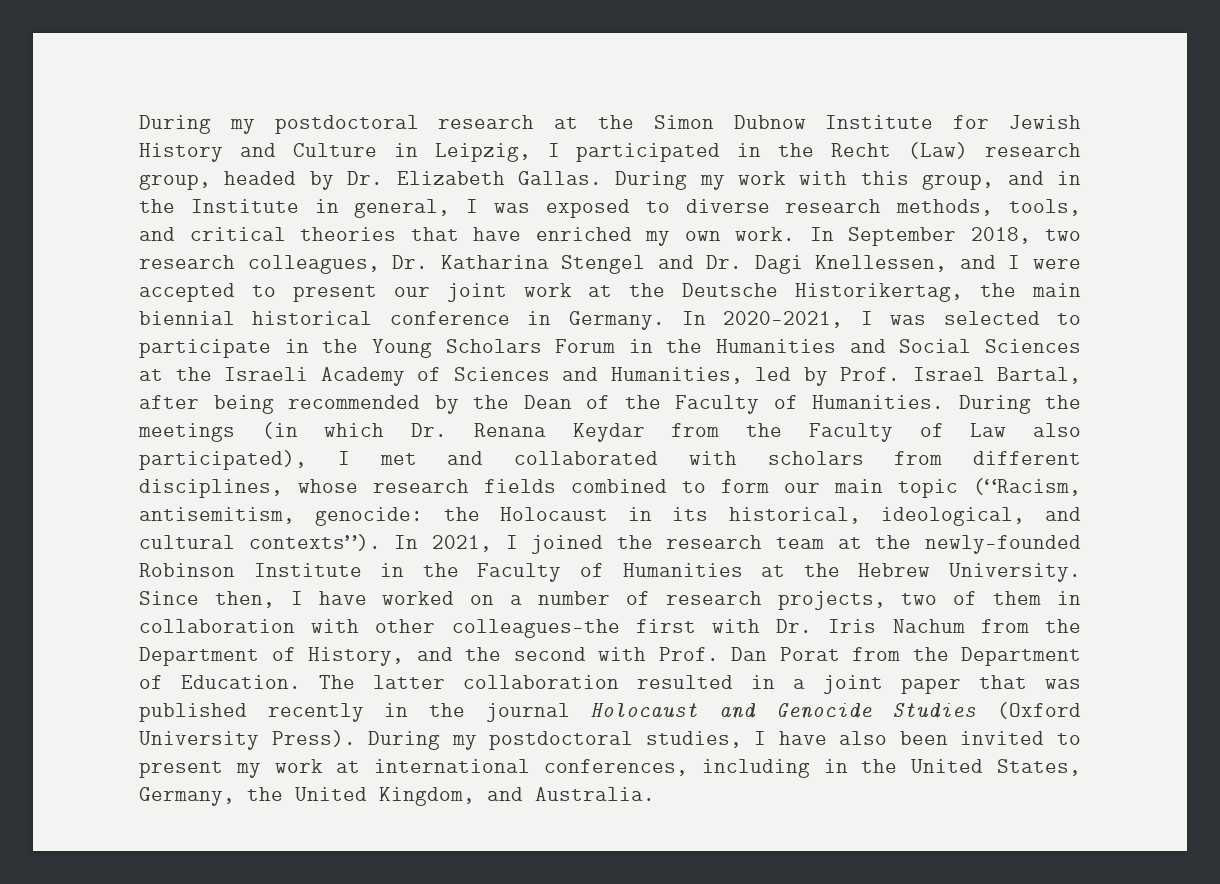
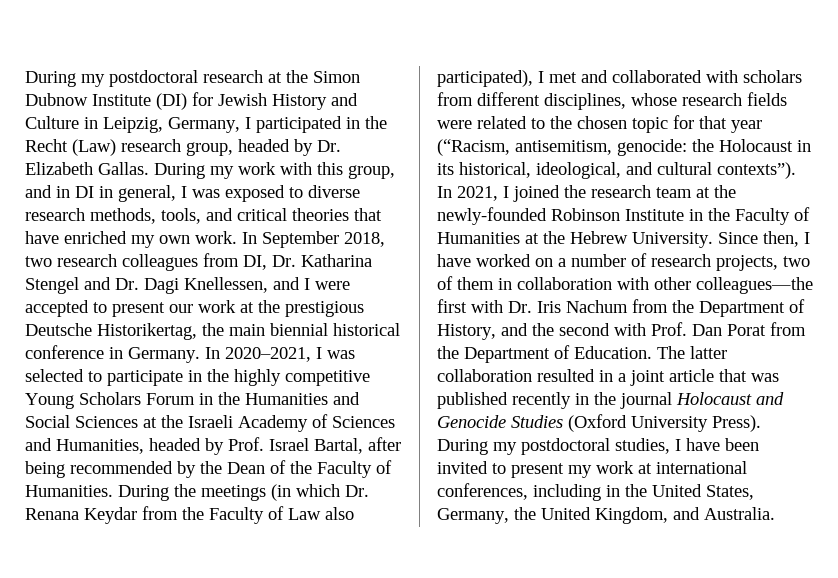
- During my postdoctoral research at the Simon Dubnow Institute for Jewish History and Culture in Leipzig, I participated in the Recht (Law) research group, headed by Dr. Elizabeth Gallas.
+ During my postdoctoral research at the Simon Dubnow Institute (DI) for Jewish History and Culture in Leipzig, Germany, I participated in the Recht (Law) research group, headed by Dr. Elizabeth Gallas.
- During my work with this group, and in the Institute in general, I was exposed to diverse research methods, tools, and critical theories that have enriched my own work.
+ During my work with this group, and in DI in general, I was exposed to diverse research methods, tools, and critical theories that have enriched my own work.
- In September 2018, two research colleagues, Dr. Katharina Stengel and Dr. Dagi Knellessen, and I were accepted to present our joint work at the Deutsche Historikertag, the main biennial historical conference in Germany.
+ In September 2018, two research colleagues from DI, Dr. Katharina Stengel and Dr. Dagi Knellessen, and I were accepted to present our work at the prestigious Deutsche Historikertag, the main biennial historical conference in Germany.
- In 2020–2021, I was selected to participate in the Young Scholars Forum in the Humanities and Social Sciences at the Israeli Academy of Sciences and Humanities, led by Prof. Israel Bartal, after being recommended by the Dean of the Faculty of Humanities.
+ In 2020–2021, I was selected to participate in the highly competitive Young Scholars Forum in the Humanities and Social Sciences at the Israeli Academy of Sciences and Humanities, headed by Prof. Israel Bartal, after being recommended by the Dean of the Faculty of Humanities.
- During the meetings (in which Dr. Renana Keydar from the Faculty of Law also participated), I met and collaborated with scholars from different disciplines, whose research fields combined to form our main topic (“Racism, antisemitism, genocide: the Holocaust in its historical, ideological, and cultural contexts”).
+ During the meetings (in which Dr. Renana Keydar from the Faculty of Law also participated), I met and collaborated with scholars from different disciplines, whose research fields were related to the chosen topic for that year (“Racism, antisemitism, genocide: the Holocaust in its historical, ideological, and cultural contexts”).
- The latter collaboration resulted in a joint paper that was published recently in the journal Holocaust and Genocide Studies (Oxford University Press).
+ The latter collaboration resulted in a joint article that was published recently in the journal Holocaust and Genocide Studies (Oxford University Press).
- During my postdoctoral studies, I have also been invited to present my work at international conferences, including in the United States, Germany, the United Kingdom, and Australia.
+ During my postdoctoral studies, I have been invited to present my work at international conferences, including in the United States, Germany, the United Kingdom, and Australia.

